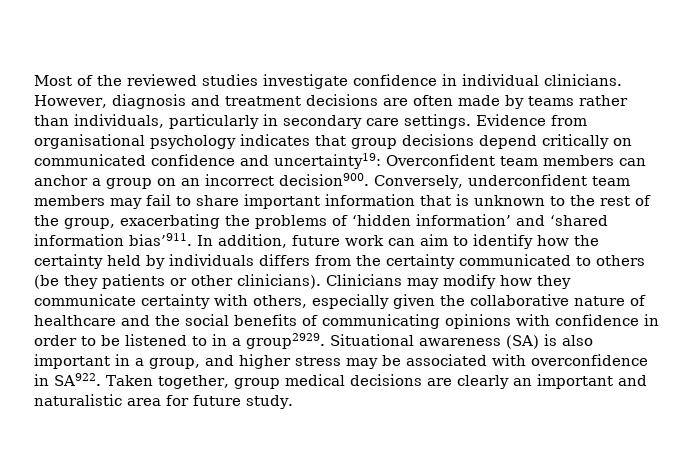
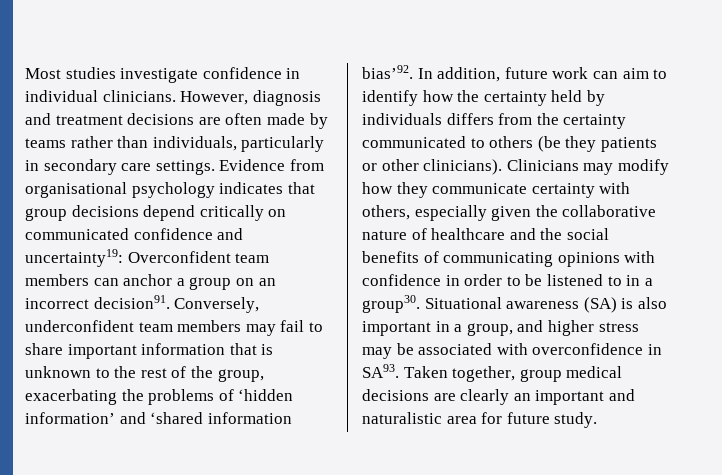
- Most of the reviewed studies investigate confidence in individual clinicians.
+ Most studies investigate confidence in individual clinicians.
- Evidence from organisational psychology indicates that group decisions depend critically on communicated confidence and uncertainty19: Overconfident team members can anchor a group on an incorrect decision900.
+ Evidence from organisational psychology indicates that group decisions depend critically on communicated confidence and uncertainty19: Overconfident team members can anchor a group on an incorrect decision91.
- Conversely, underconfident team members may fail to share important information that is unknown to the rest of the group, exacerbating the problems of ‘hidden information’ and ‘shared information bias’911.
+ Conversely, underconfident team members may fail to share important information that is unknown to the rest of the group, exacerbating the problems of ‘hidden information’ and ‘shared information bias’92.
- Clinicians may modify how they communicate certainty with others, especially given the collaborative nature of healthcare and the social benefits of communicating opinions with confidence in order to be listened to in a group2929.
+ Clinicians may modify how they communicate certainty with others, especially given the collaborative nature of healthcare and the social benefits of communicating opinions with confidence in order to be listened to in a group30.
- Situational awareness (SA) is also important in a group, and higher stress may be associated with overconfidence in SA922.
+ Situational awareness (SA) is also important in a group, and higher stress may be associated with overconfidence in SA93.

